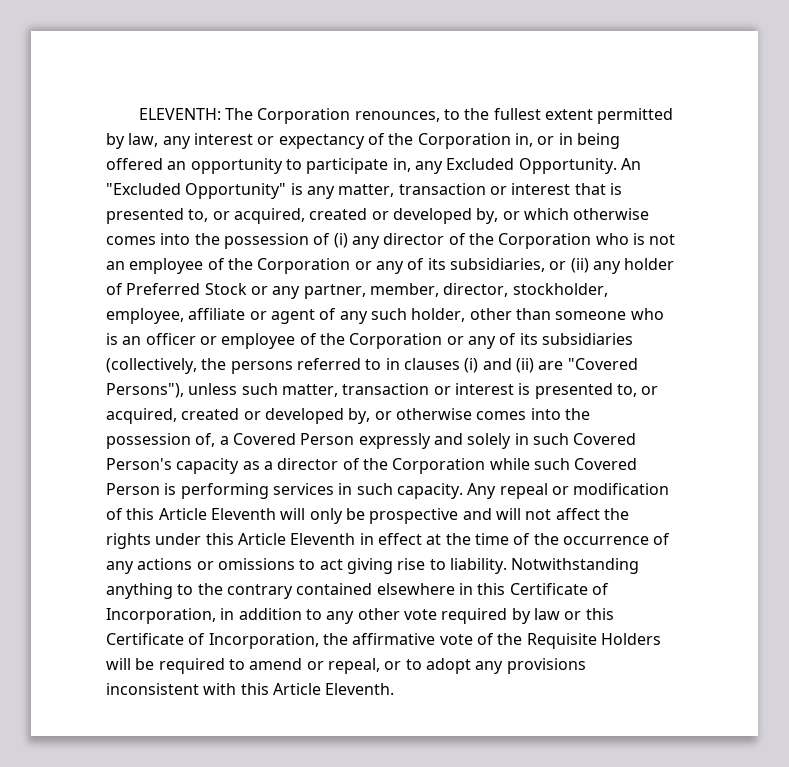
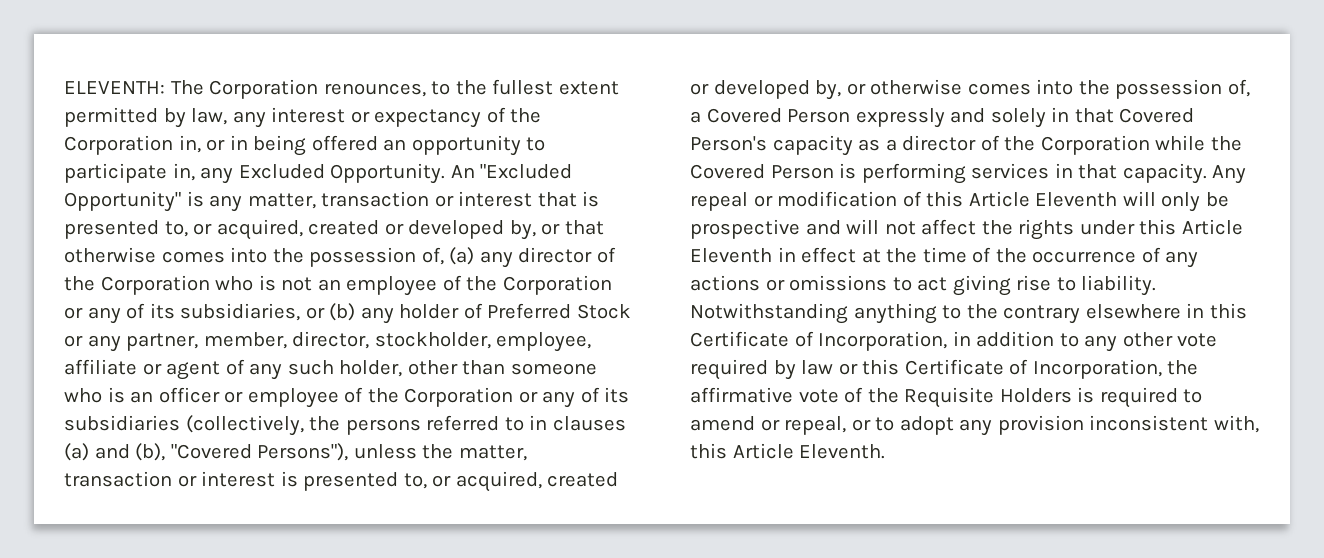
- An "Excluded Opportunity" is any matter, transaction or interest that is presented to, or acquired, created or developed by, or which otherwise comes into the possession of (i) any director of the Corporation who is not an employee of the Corporation or any of its subsidiaries, or (ii) any holder of Preferred Stock or any partner, member, director, stockholder, employee, affiliate or agent of any such holder, other than someone who is an officer or employee of the Corporation or any of its subsidiaries (collectively, the persons referred to in clauses (i) and (ii) are "Covered Persons"), unless such matter, transaction or interest is presented to, or acquired, created or developed by, or otherwise comes into the possession of, a Covered Person expressly and solely in such Covered Person's capacity as a director of the Corporation while such Covered Person is performing services in such capacity.
+ An "Excluded Opportunity" is any matter, transaction or interest that is presented to, or acquired, created or developed by, or that otherwise comes into the possession of, (a) any director of the Corporation who is not an employee of the Corporation or any of its subsidiaries, or (b) any holder of Preferred Stock or any partner, member, director, stockholder, employee, affiliate or agent of any such holder, other than someone who is an officer or employee of the Corporation or any of its subsidiaries (collectively, the persons referred to in clauses (a) and (b), "Covered Persons"), unless the matter, transaction or interest is presented to, or acquired, created or developed by, or otherwise comes into the possession of, a Covered Person expressly and solely in that Covered Person's capacity as a director of the Corporation while the Covered Person is performing services in that capacity.
- Notwithstanding anything to the contrary contained elsewhere in this Certificate of Incorporation, in addition to any other vote required by law or this Certificate of Incorporation, the affirmative vote of the Requisite Holders will be required to amend or repeal, or to adopt any provisions inconsistent with this Article Eleventh.
+ Notwithstanding anything to the contrary elsewhere in this Certificate of Incorporation, in addition to any other vote required by law or this Certificate of Incorporation, the affirmative vote of the Requisite Holders is required to amend or repeal, or to adopt any provision inconsistent with, this Article Eleventh.

